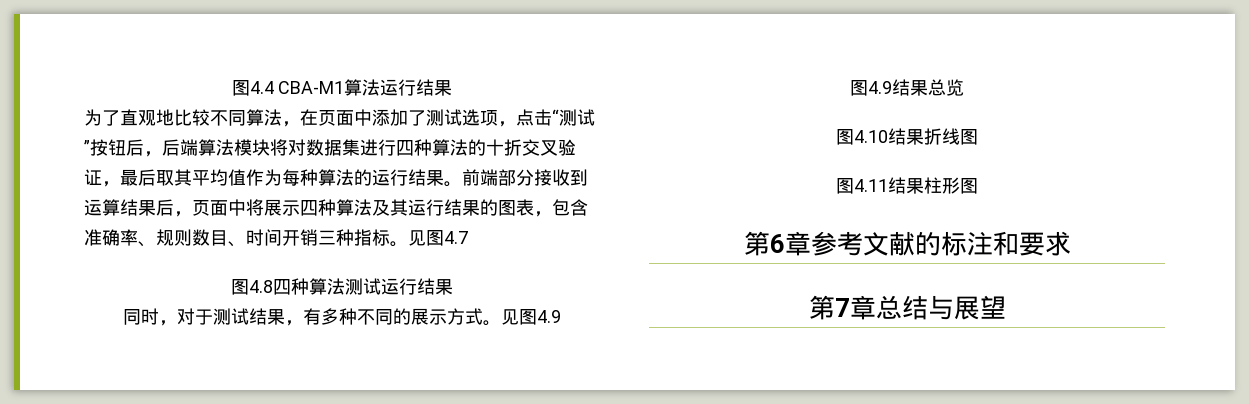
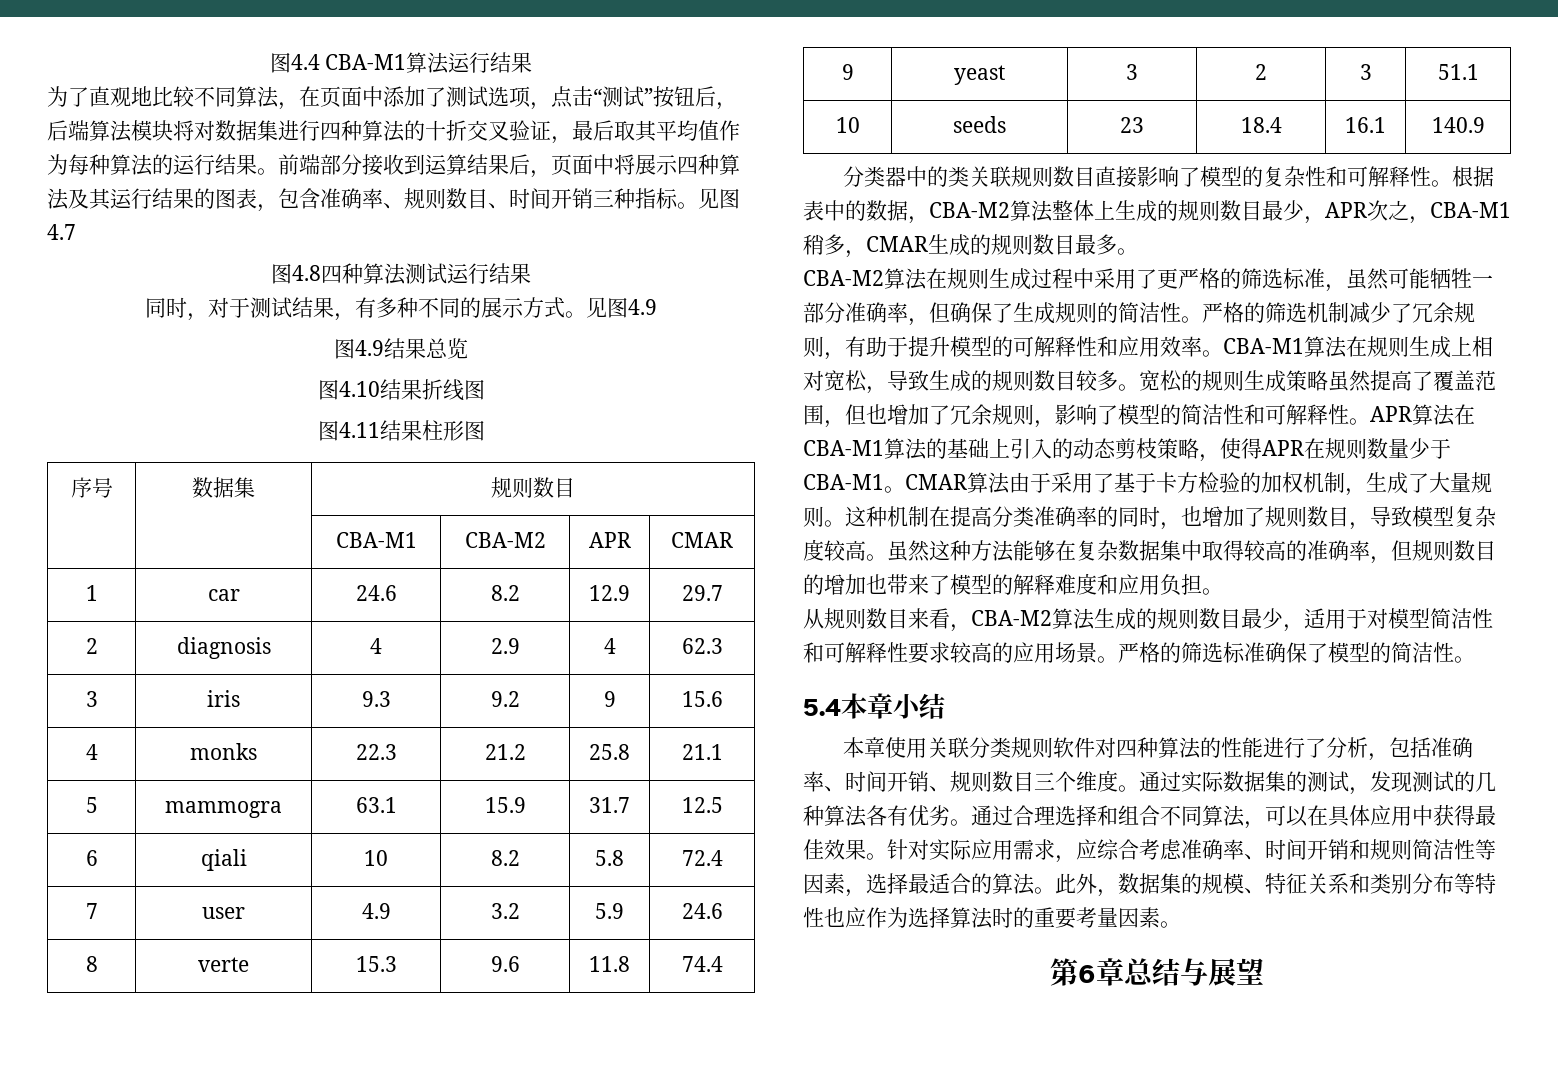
- 第6章参考文献的标注和要求
- 第7章总结与展望
+ 序号 | 数据集 | 规则数目
+ | | CBA-M1 | CBA-M2 | APR | CMAR
+ 1 | car | 24.6 | 8.2 | 12.9 | 29.7
+ 2 | diagnosis | 4 | 2.9 | 4 | 62.3
+ 3 | iris | 9.3 | 9.2 | 9 | 15.6
+ 4 | monks | 22.3 | 21.2 | 25.8 | 21.1
+ 5 | mammogra | 63.1 | 15.9 | 31.7 | 12.5
+ 6 | qiali | 10 | 8.2 | 5.8 | 72.4
+ 7 | user | 4.9 | 3.2 | 5.9 | 24.6
+ 8 | verte | 15.3 | 9.6 | 11.8 | 74.4
+ 9 | yeast | 3 | 2 | 3 | 51.1
+ 10 | seeds | 23 | 18.4 | 16.1 | 140.9
+ 分类器中的类关联规则数目直接影响了模型的复杂性和可解释性。根据表中的数据，CBA-M2算法整体上生成的规则数目最少，APR次之，CBA-M1稍多，CMAR生成的规则数目最多。
+ CBA-M2算法在规则生成过程中采用了更严格的筛选标准，虽然可能牺牲一部分准确率，但确保了生成规则的简洁性。严格的筛选机制减少了冗余规则，有助于提升模型的可解释性和应用效率。CBA-M1算法在规则生成上相对宽松，导致生成的规则数目较多。宽松的规则生成策略虽然提高了覆盖范围，但也增加了冗余规则，影响了模型的简洁性和可解释性。APR算法在CBA-M1算法的基础上引入的动态剪枝策略，使得APR在规则数量少于CBA-M1。CMAR算法由于采用了基于卡方检验的加权机制，生成了大量规则。这种机制在提高分类准确率的同时，也增加了规则数目，导致模型复杂度较高。虽然这种方法能够在复杂数据集中取得较高的准确率，但规则数目的增加也带来了模型的解释难度和应用负担。
+ 从规则数目来看，CBA-M2算法生成的规则数目最少，适用于对模型简洁性和可解释性要求较高的应用场景。严格的筛选标准确保了模型的简洁性。
+ 5.4本章小结
+ 本章使用关联分类规则软件对四种算法的性能进行了分析，包括准确率、时间开销、规则数目三个维度。通过实际数据集的测试，发现测试的几种算法各有优劣。通过合理选择和组合不同算法，可以在具体应用中获得最佳效果。针对实际应用需求，应综合考虑准确率、时间开销和规则简洁性等因素，选择最适合的算法。此外，数据集的规模、特征关系和类别分布等特性也应作为选择算法时的重要考量因素。
+ 第6章总结与展望

